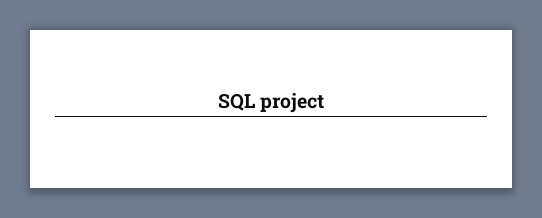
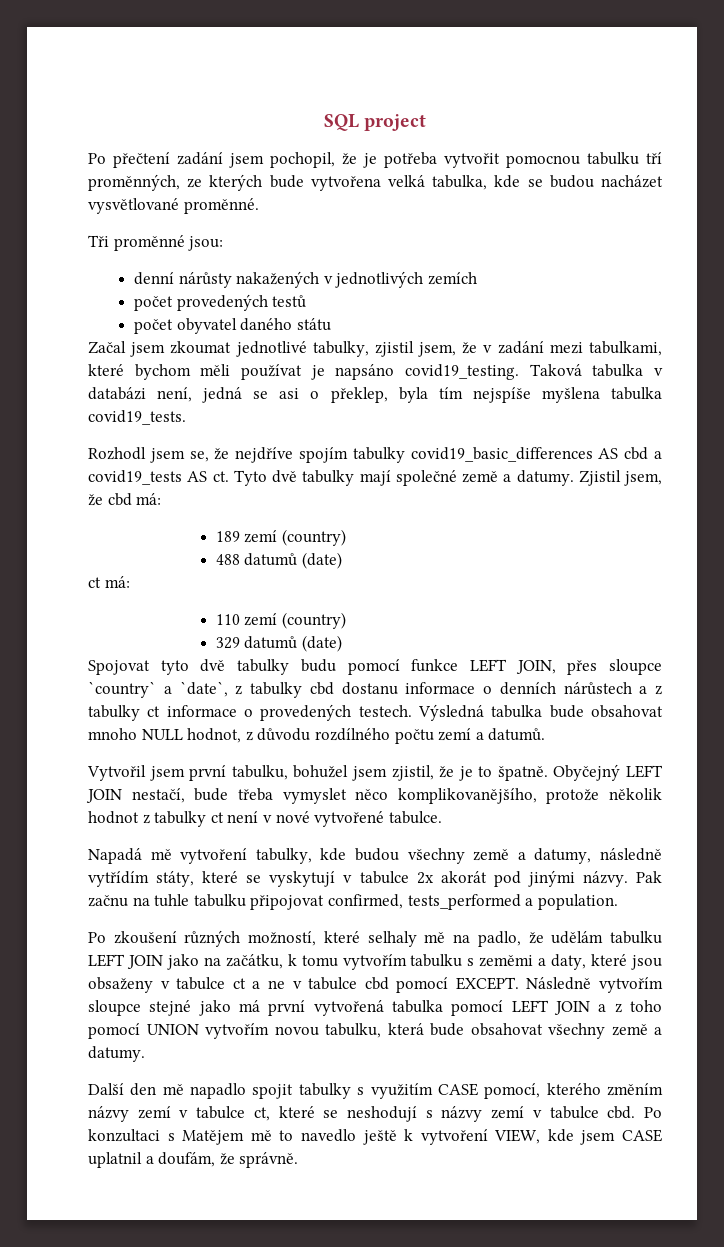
+ Po přečtení zadání jsem pochopil, že je potřeba vytvořit pomocnou tabulku tří proměnných, ze kterých bude vytvořena velká tabulka, kde se budou nacházet vysvětlované proměnné.
+ Tři proměnné jsou:
+ denní nárůsty nakažených v jednotlivých zemích
+ počet provedených testů
+ počet obyvatel daného státu
+ Začal jsem zkoumat jednotlivé tabulky, zjistil jsem, že v zadání mezi tabulkami, které bychom měli používat je napsáno covid19_testing. Taková tabulka v databázi není, jedná se asi o překlep, byla tím nejspíše myšlena tabulka covid19_tests.
+ Rozhodl jsem se, že nejdříve spojím tabulky covid19_basic_differences AS cbd a covid19_tests AS ct. Tyto dvě tabulky mají společné země a datumy. Zjistil jsem, že cbd má:
+ 189 zemí (country)
+ 488 datumů (date)
+ ct má:
+ 110 zemí (country)
+ 329 datumů (date)
+ Spojovat tyto dvě tabulky budu pomocí funkce LEFT JOIN, přes sloupce `country` a `date`, z tabulky cbd dostanu informace o denních nárůstech a z tabulky ct informace o provedených testech. Výsledná tabulka bude obsahovat mnoho NULL hodnot, z důvodu rozdílného počtu zemí a datumů.
+ Vytvořil jsem první tabulku, bohužel jsem zjistil, že je to špatně. Obyčejný LEFT JOIN nestačí, bude třeba vymyslet něco komplikovanějšího, protože několik hodnot z tabulky ct není v nové vytvořené tabulce.
+ Napadá mě vytvoření tabulky, kde budou všechny země a datumy, následně vytřídím státy, které se vyskytují v tabulce 2x akorát pod jinými názvy. Pak začnu na tuhle tabulku připojovat confirmed, tests_performed a population.
+ Po zkoušení různých možností, které selhaly mě na padlo, že udělám tabulku LEFT JOIN jako na začátku, k tomu vytvořím tabulku s zeměmi a daty, které jsou obsaženy v tabulce ct a ne v tabulce cbd pomocí EXCEPT. Následně vytvořím sloupce stejné jako má první vytvořená tabulka pomocí LEFT JOIN a z toho pomocí UNION vytvořím novou tabulku, která bude obsahovat všechny země a datumy.
+ Další den mě napadlo spojit tabulky s využitím CASE pomocí, kterého změním názvy zemí v tabulce ct, které se neshodují s názvy zemí v tabulce cbd. Po konzultaci s Matějem mě to navedlo ještě k vytvoření VIEW, kde jsem CASE uplatnil a doufám, že správně.

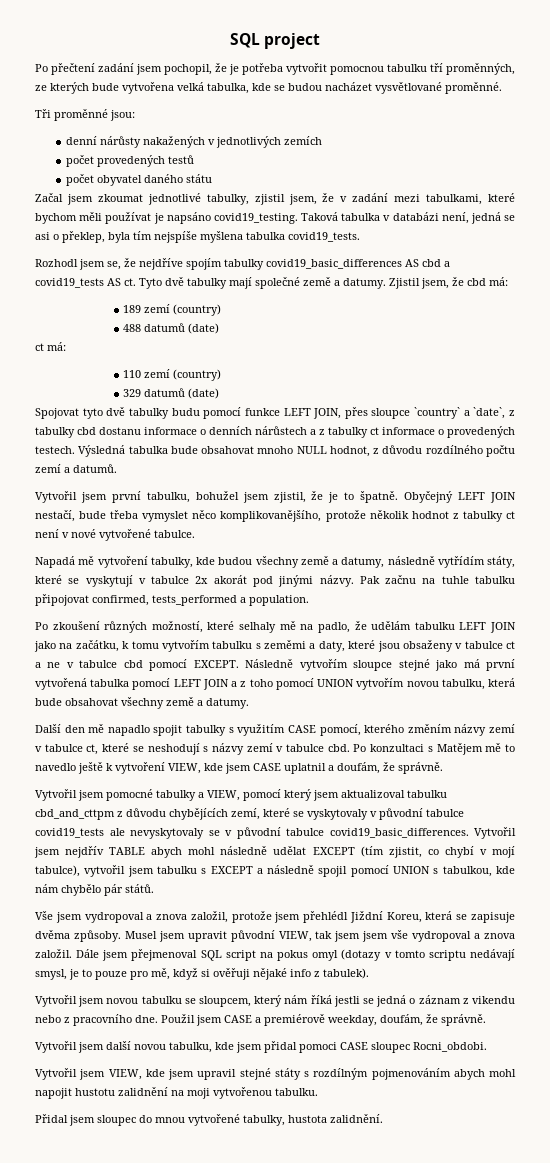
+ Vytvořil jsem pomocné tabulky a VIEW, pomocí který jsem aktualizoval tabulku cbd_and_cttpm z důvodu chybějících zemí, které se vyskytovaly v původní tabulce covid19_tests ale nevyskytovaly se v původní tabulce covid19_basic_differences. Vytvořil jsem nejdřív TABLE abych mohl následně udělat EXCEPT (tím zjistit, co chybí v mojí tabulce), vytvořil jsem tabulku s EXCEPT a následně spojil pomocí UNION s tabulkou, kde nám chybělo pár států.
+ Vše jsem vydropoval a znova založil, protože jsem přehlédl Jiždní Koreu, která se zapisuje dvěma způsoby. Musel jsem upravit původní VIEW, tak jsem jsem vše vydropoval a znova založil. Dále jsem přejmenoval SQL script na pokus omyl (dotazy v tomto scriptu nedávají smysl, je to pouze pro mě, když si ověřuji nějaké info z tabulek).
+ Vytvořil jsem novou tabulku se sloupcem, který nám říká jestli se jedná o záznam z vikendu nebo z pracovního dne. Použil jsem CASE a premiérově weekday, doufám, že správně.
+ Vytvořil jsem další novou tabulku, kde jsem přidal pomoci CASE sloupec Rocni_obdobi.
+ Vytvořil jsem VIEW, kde jsem upravil stejné státy s rozdílným pojmenováním abych mohl napojit hustotu zalidnění na moji vytvořenou tabulku.
+ Přidal jsem sloupec do mnou vytvořené tabulky, hustota zalidnění.

